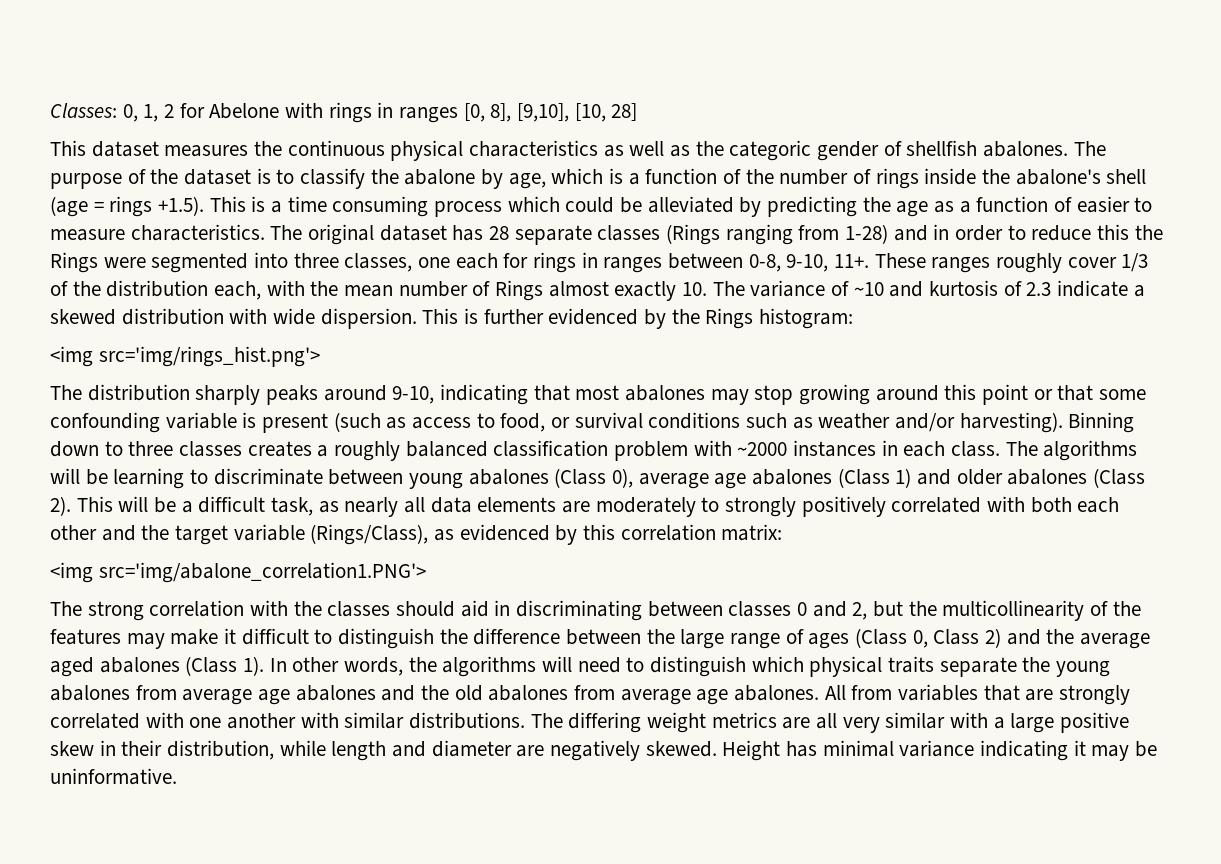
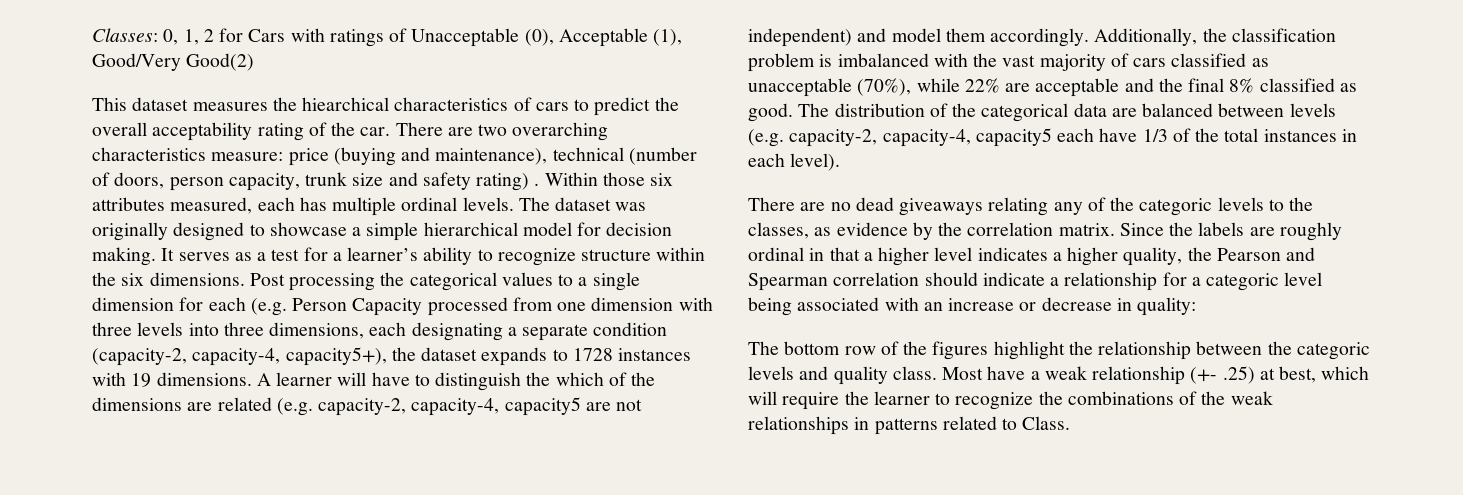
- Classes: 0, 1, 2 for Abelone with rings in ranges [0, 8], [9,10], [10, 28]
- This dataset measures the continuous physical characteristics as well as the categoric gender of shellfish abalones. The purpose of the dataset is to classify the abalone by age, which is a function of the number of rings inside the abalone's shell (age = rings +1.5). This is a time consuming process which could be alleviated by predicting the age as a function of easier to measure characteristics. The original dataset has 28 separate classes (Rings ranging from 1-28) and in order to reduce this the Rings were segmented into three classes, one each for rings in ranges between 0-8, 9-10, 11+. These ranges roughly cover 1/3 of the distribution each, with the mean number of Rings almost exactly 10. The variance of ~10 and kurtosis of 2.3 indicate a skewed distribution with wide dispersion. This is further evidenced by the Rings histogram:
- <img src='img/rings_hist.png'>
- The distribution sharply peaks around 9-10, indicating that most abalones may stop growing around this point or that some confounding variable is present (such as access to food, or survival conditions such as weather and/or harvesting). Binning down to three classes creates a roughly balanced classification problem with ~2000 instances in each class. The algorithms will be learning to discriminate between young abalones (Class 0), average age abalones (Class 1) and older abalones (Class 2). This will be a difficult task, as nearly all data elements are moderately to strongly positively correlated with both each other and the target variable (Rings/Class), as evidenced by this correlation matrix:
- <img src='img/abalone_correlation1.PNG'>
- The strong correlation with the classes should aid in discriminating between classes 0 and 2, but the multicollinearity of the features may make it difficult to distinguish the difference between the large range of ages (Class 0, Class 2) and the average aged abalones (Class 1). In other words, the algorithms will need to distinguish which physical traits separate the young abalones from average age abalones and the old abalones from average age abalones. All from variables that are strongly correlated with one another with similar distributions. The differing weight metrics are all very similar with a large positive skew in their distribution, while length and diameter are negatively skewed. Height has minimal variance indicating it may be uninformative.
+ Classes: 0, 1, 2 for Cars with ratings of Unacceptable (0), Acceptable (1), Good/Very Good(2)
+ This dataset measures the hiearchical characteristics of cars to predict the overall acceptability rating of the car. There are two overarching characteristics measure: price (buying and maintenance), technical (number of doors, person capacity, trunk size and safety rating) . Within those six attributes measured, each has multiple ordinal levels. The dataset was originally designed to showcase a simple hierarchical model for decision making. It serves as a test for a learner’s ability to recognize structure within the six dimensions. Post processing the categorical values to a single dimension for each (e.g. Person Capacity processed from one dimension with three levels into three dimensions, each designating a separate condition (capacity-2, capacity-4, capacity5+), the dataset expands to 1728 instances with 19 dimensions. A learner will have to distinguish the which of the dimensions are related (e.g. capacity-2, capacity-4, capacity5 are not independent) and model them accordingly. Additionally, the classification problem is imbalanced with the vast majority of cars classified as unacceptable (70%), while 22% are acceptable and the final 8% classified as good. The distribution of the categorical data are balanced between levels (e.g. capacity-2, capacity-4, capacity5 each have 1/3 of the total instances in each level).
+ There are no dead giveaways relating any of the categoric levels to the classes, as evidence by the correlation matrix. Since the labels are roughly ordinal in that a higher level indicates a higher quality, the Pearson and Spearman correlation should indicate a relationship for a categoric level being associated with an increase or decrease in quality:
+ The bottom row of the figures highlight the relationship between the categoric levels and quality class. Most have a weak relationship (+- .25) at best, which will require the learner to recognize the combinations of the weak relationships in patterns related to Class.

